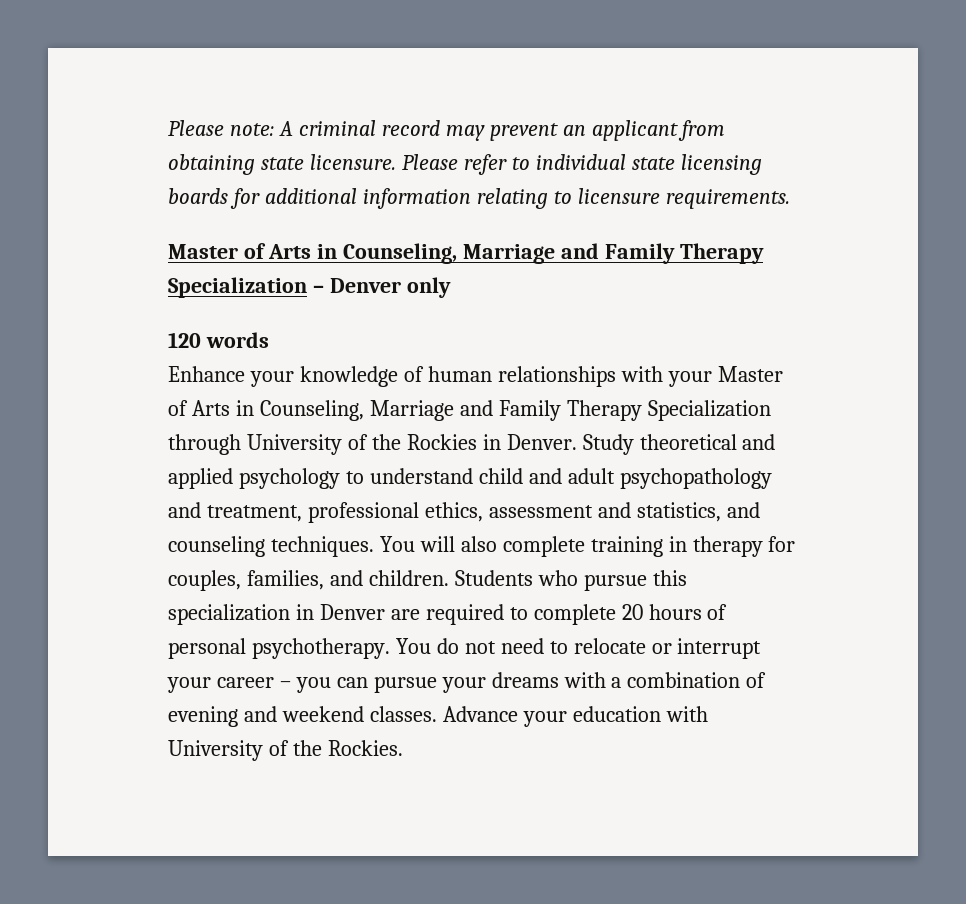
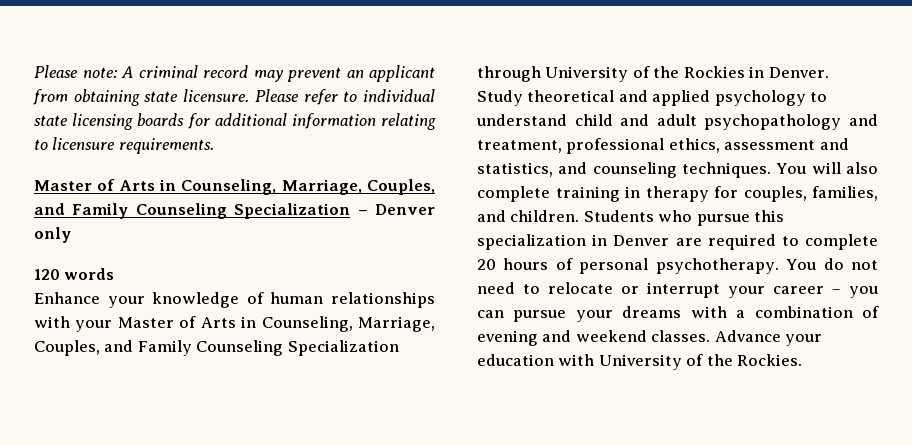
- Master of Arts in Counseling, Marriage and Family Therapy Specialization – Denver only
+ Master of Arts in Counseling, Marriage, Couples, and Family Counseling Specialization – Denver only
- Enhance your knowledge of human relationships with your Master of Arts in Counseling, Marriage and Family Therapy Specialization through University of the Rockies in Denver.
+ Enhance your knowledge of human relationships with your Master of Arts in Counseling, Marriage, Couples, and Family Counseling Specialization through University of the Rockies in Denver.

